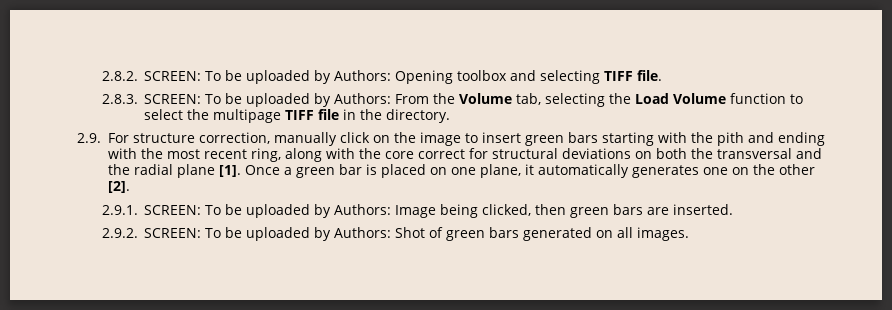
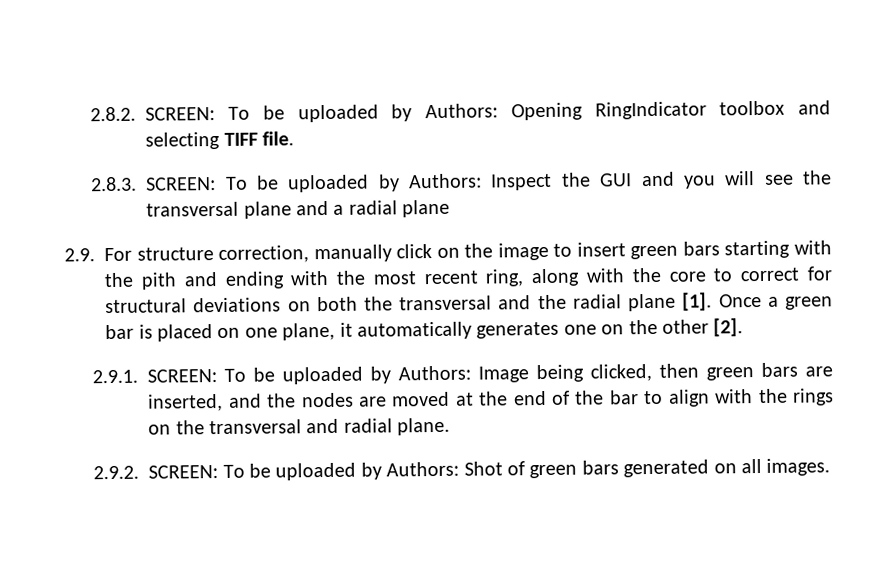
- 2.8.2. SCREEN: To be uploaded by Authors: Opening toolbox and selecting TIFF file.
+ 2.8.2. SCREEN: To be uploaded by Authors: Opening RingIndicator toolbox and selecting TIFF file.
- 2.8.3. SCREEN: To be uploaded by Authors: From the Volume tab, selecting the Load Volume function to select the multipage TIFF file in the directory.
+ 2.8.3. SCREEN: To be uploaded by Authors: Inspect the GUI and you will see the transversal plane and a radial plane
- 2.9. For structure correction, manually click on the image to insert green bars starting with the pith and ending with the most recent ring, along with the core correct for structural deviations on both the transversal and the radial plane [1].
+ 2.9. For structure correction, manually click on the image to insert green bars starting with the pith and ending with the most recent ring, along with the core to correct for structural deviations on both the transversal and the radial plane [1].
- 2.9.1. SCREEN: To be uploaded by Authors: Image being clicked, then green bars are inserted.
+ 2.9.1. SCREEN: To be uploaded by Authors: Image being clicked, then green bars are inserted, and the nodes are moved at the end of the bar to align with the rings on the transversal and radial plane.

